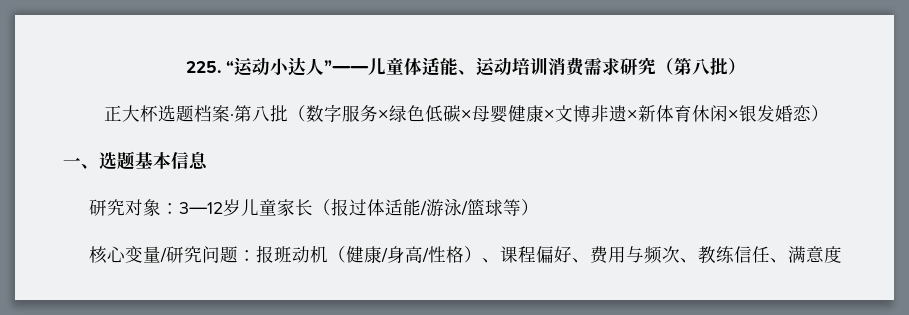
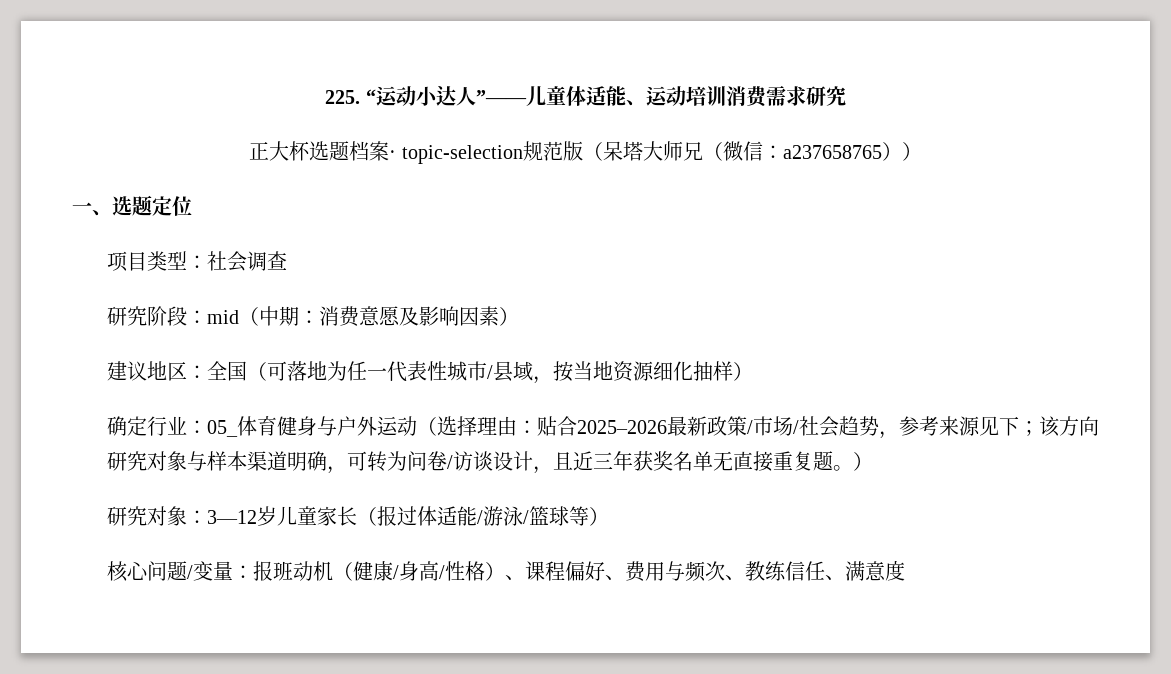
- 225. “运动小达人”——儿童体适能、运动培训消费需求研究（第八批）
+ 225. “运动小达人”——儿童体适能、运动培训消费需求研究
- 正大杯选题档案·第八批（数字服务×绿色低碳×母婴健康×文博非遗×新体育休闲×银发婚恋）
- 一、选题基本信息
+ 正大杯选题档案· topic-selection规范版（呆塔大师兄（微信：a237658765））
+ 一、选题定位
+ 项目类型：社会调查
+ 研究阶段：mid（中期：消费意愿及影响因素）
+ 建议地区：全国（可落地为任一代表性城市/县域，按当地资源细化抽样）
+ 确定行业：05_体育健身与户外运动（选择理由：贴合2025–2026最新政策/市场/社会趋势，参考来源见下；该方向研究对象与样本渠道明确，可转为问卷/访谈设计，且近三年获奖名单无直接重复题。）
- 核心变量/研究问题：报班动机（健康/身高/性格）、课程偏好、费用与频次、教练信任、满意度
+ 核心问题/变量：报班动机（健康/身高/性格）、课程偏好、费用与频次、教练信任、满意度

